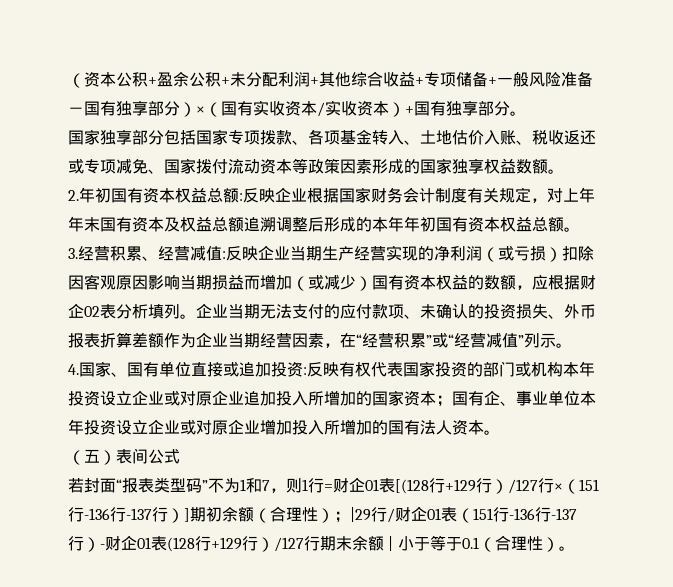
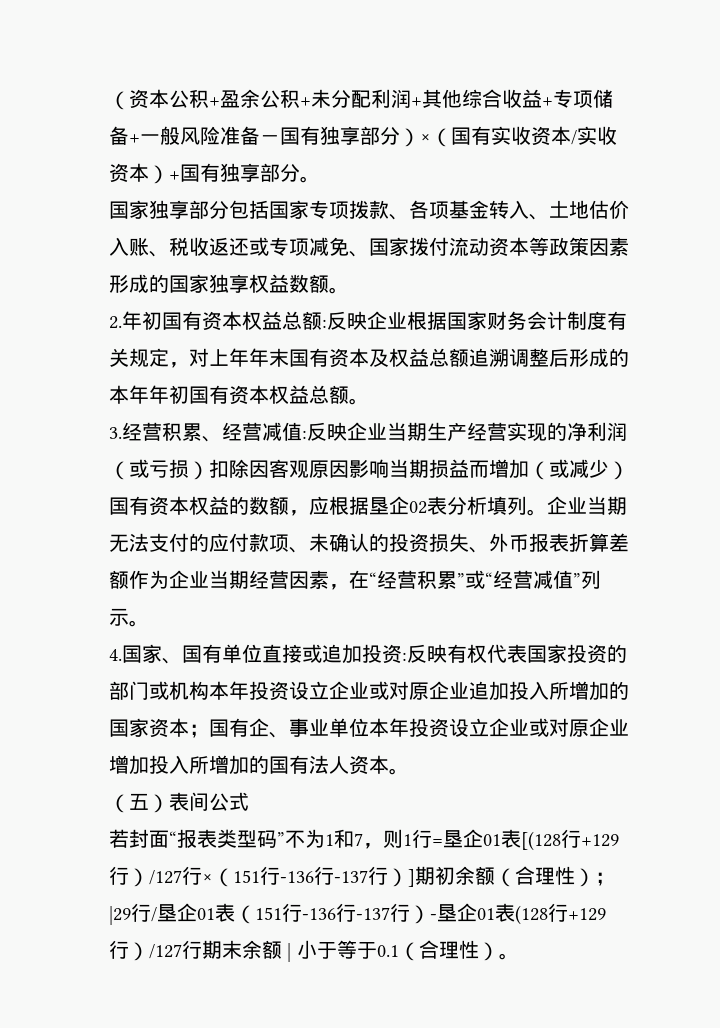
- 3.经营积累、经营减值:反映企业当期生产经营实现的净利润（或亏损）扣除因客观原因影响当期损益而增加（或减少）国有资本权益的数额，应根据财企02表分析填列。
+ 3.经营积累、经营减值:反映企业当期生产经营实现的净利润（或亏损）扣除因客观原因影响当期损益而增加（或减少）国有资本权益的数额，应根据垦企02表分析填列。
- 若封面“报表类型码”不为1和7，则1行=财企01表[(128行+129行）/127行×（151行-136行-137行）]期初余额（合理性）；|29行/财企01表（151行-136行-137行）-财企01表(128行+129行）/127行期末余额 | 小于等于0.1（合理性）。
+ 若封面“报表类型码”不为1和7，则1行=垦企01表[(128行+129行）/127行×（151行-136行-137行）]期初余额（合理性）；|29行/垦企01表（151行-136行-137行）-垦企01表(128行+129行）/127行期末余额 | 小于等于0.1（合理性）。

